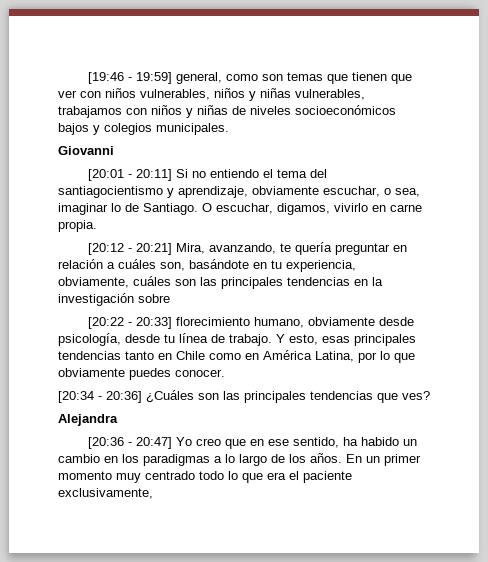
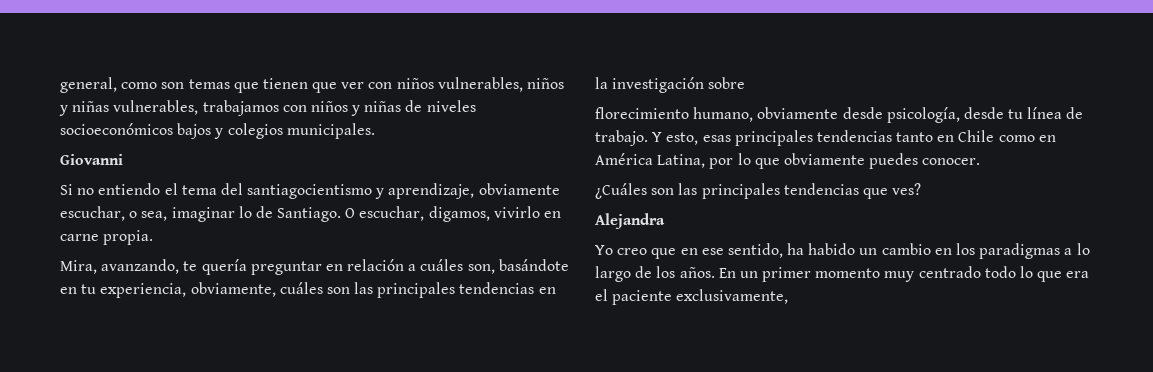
- [19:46 - 19:59] general, como son temas que tienen que ver con niños vulnerables, niños y niñas vulnerables, trabajamos con niños y niñas de niveles socioeconómicos bajos y colegios municipales.
+ general, como son temas que tienen que ver con niños vulnerables, niños y niñas vulnerables, trabajamos con niños y niñas de niveles socioeconómicos bajos y colegios municipales.
- [20:01 - 20:11] Si no entiendo el tema del santiagocientismo y aprendizaje, obviamente escuchar, o sea, imaginar lo de Santiago.
+ Si no entiendo el tema del santiagocientismo y aprendizaje, obviamente escuchar, o sea, imaginar lo de Santiago.
- [20:12 - 20:21] Mira, avanzando, te quería preguntar en relación a cuáles son, basándote en tu experiencia, obviamente, cuáles son las principales tendencias en la investigación sobre
+ Mira, avanzando, te quería preguntar en relación a cuáles son, basándote en tu experiencia, obviamente, cuáles son las principales tendencias en la investigación sobre
- [20:22 - 20:33] florecimiento humano, obviamente desde psicología, desde tu línea de trabajo.
+ florecimiento humano, obviamente desde psicología, desde tu línea de trabajo.
- [20:34 - 20:36] ¿Cuáles son las principales tendencias que ves?
+ ¿Cuáles son las principales tendencias que ves?
- [20:36 - 20:47] Yo creo que en ese sentido, ha habido un cambio en los paradigmas a lo largo de los años.
+ Yo creo que en ese sentido, ha habido un cambio en los paradigmas a lo largo de los años.

